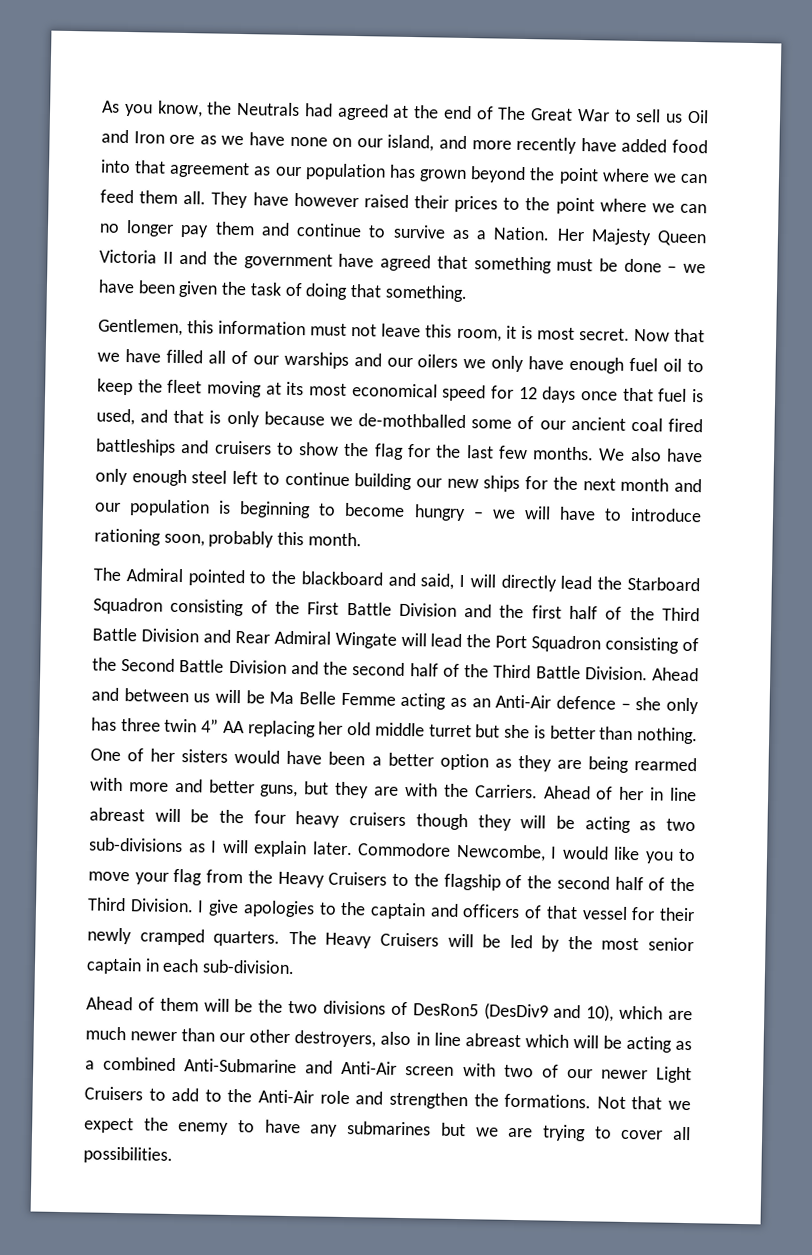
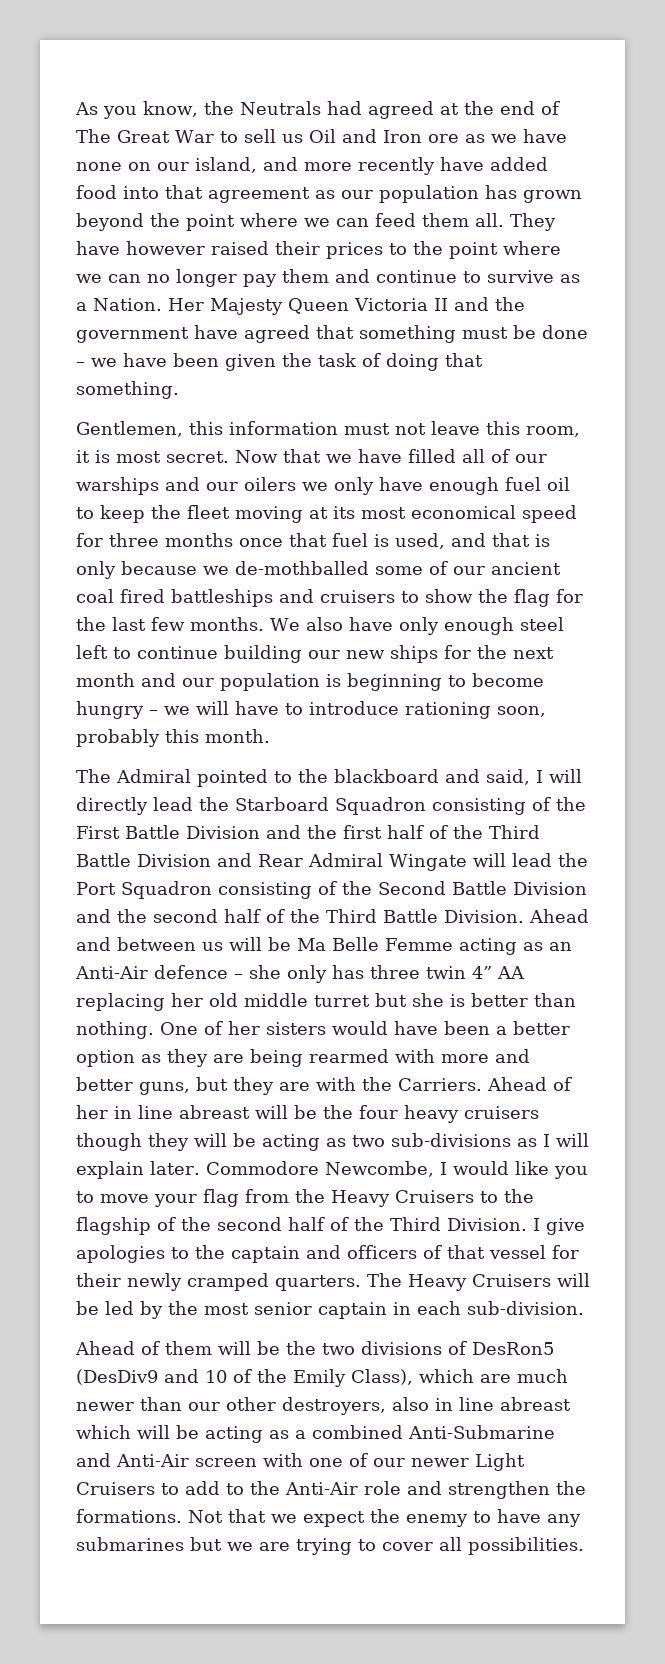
- Now that we have filled all of our warships and our oilers we only have enough fuel oil to keep the fleet moving at its most economical speed for 12 days once that fuel is used, and that is only because we de-mothballed some of our ancient coal fired battleships and cruisers to show the flag for the last few months.
+ Now that we have filled all of our warships and our oilers we only have enough fuel oil to keep the fleet moving at its most economical speed for three months once that fuel is used, and that is only because we de-mothballed some of our ancient coal fired battleships and cruisers to show the flag for the last few months.
- Ahead of them will be the two divisions of DesRon5 (DesDiv9 and 10), which are much newer than our other destroyers, also in line abreast which will be acting as a combined Anti-Submarine and Anti-Air screen with two of our newer Light Cruisers to add to the Anti-Air role and strengthen the formations.
+ Ahead of them will be the two divisions of DesRon5 (DesDiv9 and 10 of the Emily Class), which are much newer than our other destroyers, also in line abreast which will be acting as a combined Anti-Submarine and Anti-Air screen with one of our newer Light Cruisers to add to the Anti-Air role and strengthen the formations.

